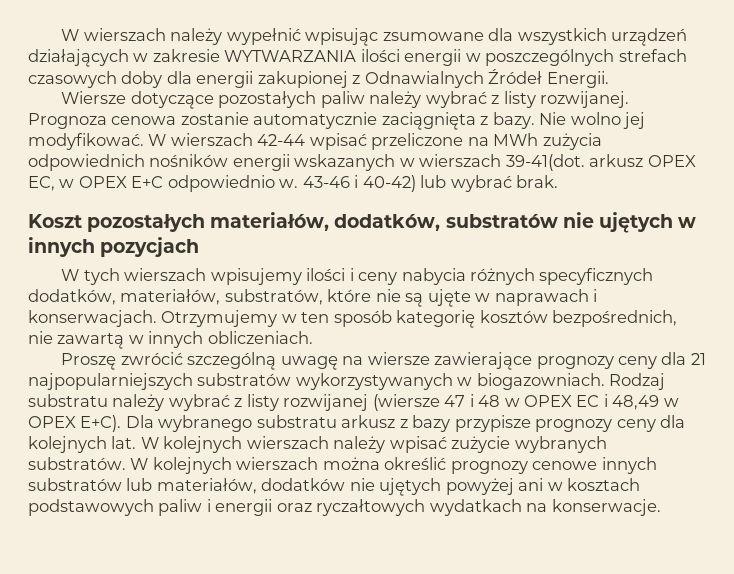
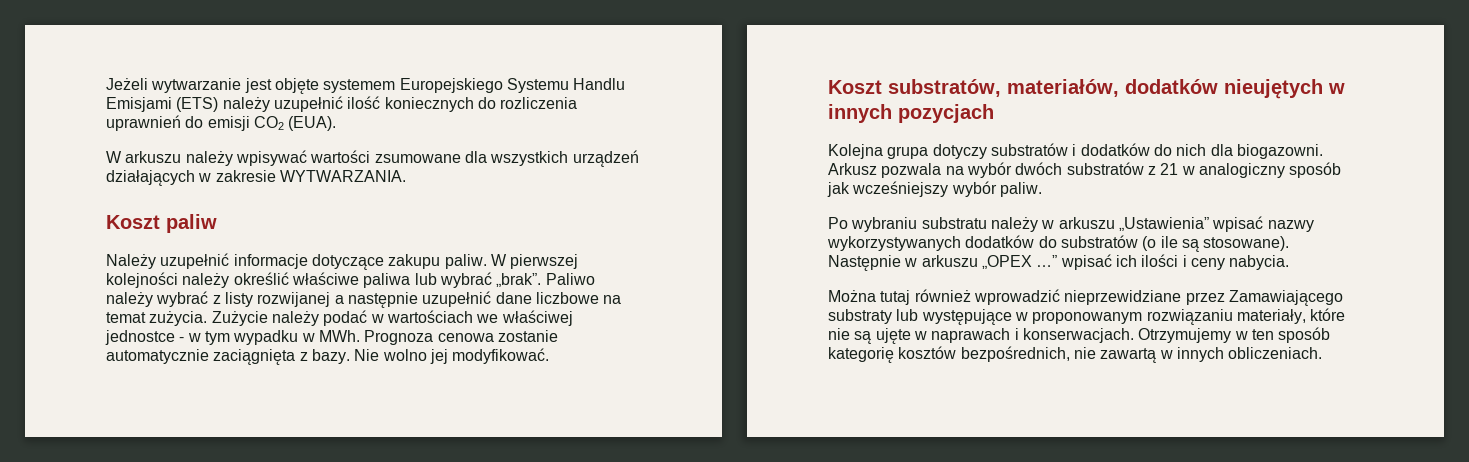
- W wierszach należy wypełnić wpisując zsumowane dla wszystkich urządzeń działających w zakresie WYTWARZANIA ilości energii w poszczególnych strefach czasowych doby dla energii zakupionej z Odnawialnych Źródeł Energii.
- Wiersze dotyczące pozostałych paliw należy wybrać z listy rozwijanej. Prognoza cenowa zostanie automatycznie zaciągnięta z bazy.
+ Jeżeli wytwarzanie jest objęte systemem Europejskiego Systemu Handlu Emisjami (ETS) należy uzupełnić ilość koniecznych do rozliczenia uprawnień do emisji CO2 (EUA).
+ W arkuszu należy wpisywać wartości zsumowane dla wszystkich urządzeń działających w zakresie WYTWARZANIA.
+ Koszt paliw
+ Należy uzupełnić informacje dotyczące zakupu paliw. W pierwszej kolejności należy określić właściwe paliwa lub wybrać „brak”. Paliwo należy wybrać z listy rozwijanej a następnie uzupełnić dane liczbowe na temat zużycia. Zużycie należy podać w wartościach we właściwej jednostce - w tym wypadku w MWh. Prognoza cenowa zostanie automatycznie zaciągnięta z bazy.
- Nie wolno jej modyfikować. W wierszach 42-44 wpisać przeliczone na MWh zużycia odpowiednich nośników energii wskazanych w wierszach 39-41(dot. arkusz OPEX EC, w OPEX E+C odpowiednio w. 43-46 i 40-42) lub wybrać brak.
- Koszt pozostałych materiałów, dodatków, substratów nie ujętych w innych pozycjach
- W tych wierszach wpisujemy ilości i ceny nabycia różnych specyficznych dodatków, materiałów, substratów, które nie są ujęte w naprawach i konserwacjach.
+ Nie wolno jej modyfikować.
+ Koszt substratów, materiałów, dodatków nieujętych w innych pozycjach
+ Kolejna grupa dotyczy substratów i dodatków do nich dla biogazowni. Arkusz pozwala na wybór dwóch substratów z 21 w analogiczny sposób jak wcześniejszy wybór paliw.
+ Po wybraniu substratu należy w arkuszu „Ustawienia” wpisać nazwy wykorzystywanych dodatków do substratów (o ile są stosowane). Następnie w arkuszu „OPEX …” wpisać ich ilości i ceny nabycia.
+ Można tutaj również wprowadzić nieprzewidziane przez Zamawiającego substraty lub występujące w proponowanym rozwiązaniu materiały, które nie są ujęte w naprawach i konserwacjach.
- Proszę zwrócić szczególną uwagę na wiersze zawierające prognozy ceny dla 21 najpopularniejszych substratów wykorzystywanych w biogazowniach. Rodzaj substratu należy wybrać z listy rozwijanej (wiersze 47 i 48 w OPEX EC i 48,49 w OPEX E+C). Dla wybranego substratu arkusz z bazy przypisze prognozy ceny dla kolejnych lat. W kolejnych wierszach należy wpisać zużycie wybranych substratów. W kolejnych wierszach można określić prognozy cenowe innych substratów lub materiałów, dodatków nie ujętych powyżej ani w kosztach podstawowych paliw i energii oraz ryczałtowych wydatkach na konserwacje.

